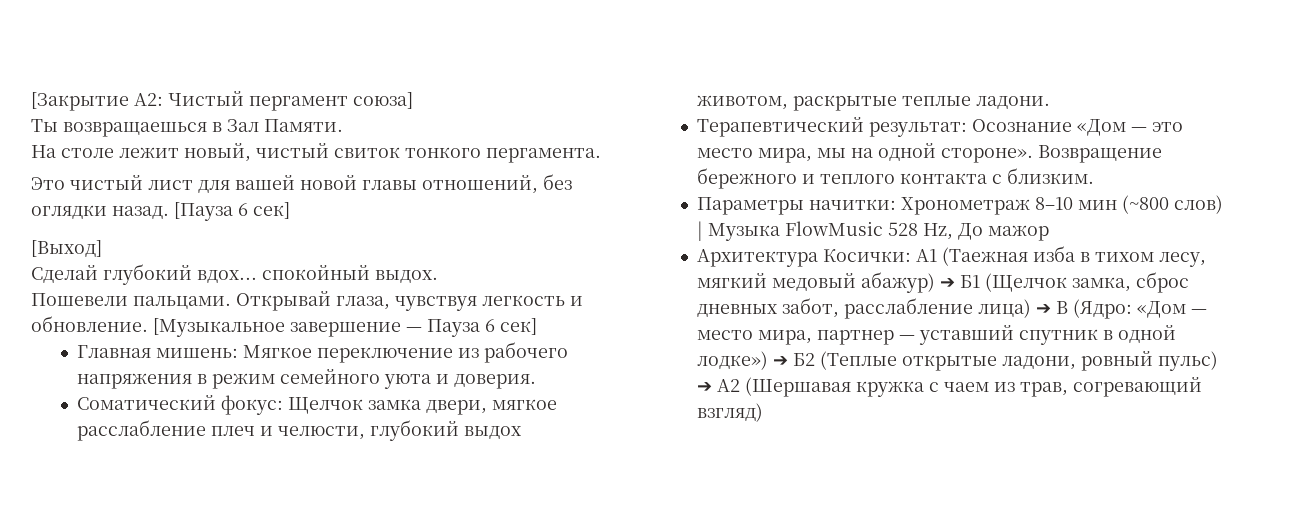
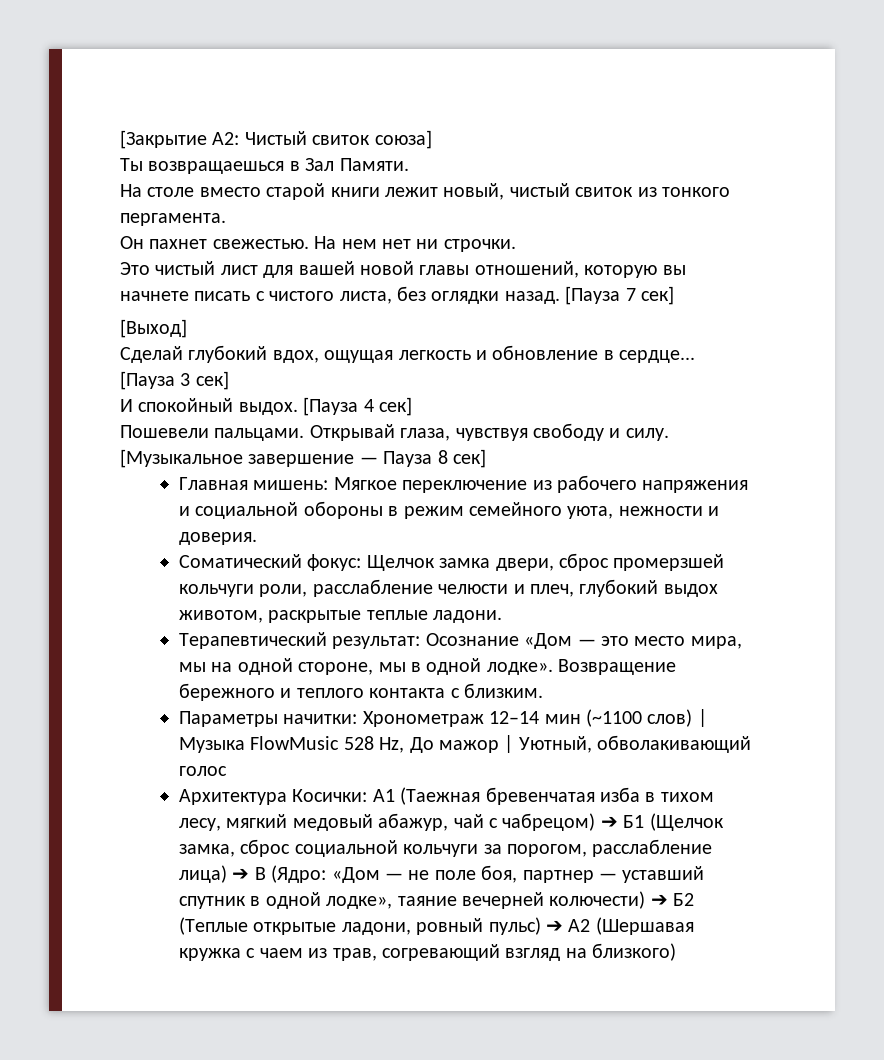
- [Закрытие А2: Чистый пергамент союза]
+ [Закрытие А2: Чистый свиток союза]
- На столе лежит новый, чистый свиток тонкого пергамента.
+ На столе вместо старой книги лежит новый, чистый свиток из тонкого пергамента.
+ Он пахнет свежестью. На нем нет ни строчки.
- Это чистый лист для вашей новой главы отношений, без оглядки назад.
+ Это чистый лист для вашей новой главы отношений, которую вы начнете писать с чистого листа, без оглядки назад.
- [Пауза 6 сек]
+ [Пауза 7 сек]
- Сделай глубокий вдох... спокойный выдох.
+ Сделай глубокий вдох, ощущая легкость и обновление в сердце... [Пауза 3 сек]
+ И спокойный выдох. [Пауза 4 сек]
- Открывай глаза, чувствуя легкость и обновление.
+ Открывай глаза, чувствуя свободу и силу.
- [Музыкальное завершение — Пауза 6 сек]
+ [Музыкальное завершение — Пауза 8 сек]
- Главная мишень: Мягкое переключение из рабочего напряжения в режим семейного уюта и доверия.
+ Главная мишень: Мягкое переключение из рабочего напряжения и социальной обороны в режим семейного уюта, нежности и доверия.
- Соматический фокус: Щелчок замка двери, мягкое расслабление плеч и челюсти, глубокий выдох животом, раскрытые теплые ладони.
+ Соматический фокус: Щелчок замка двери, сброс промерзшей кольчуги роли, расслабление челюсти и плеч, глубокий выдох животом, раскрытые теплые ладони.
- Терапевтический результат: Осознание «Дом — это место мира, мы на одной стороне».
+ Терапевтический результат: Осознание «Дом — это место мира, мы на одной стороне, мы в одной лодке».
- Параметры начитки: Хронометраж 8–10 мин (~800 слов) | Музыка FlowMusic 528 Hz, До мажор
+ Параметры начитки: Хронометраж 12–14 мин (~1100 слов) | Музыка FlowMusic 528 Hz, До мажор | Уютный, обволакивающий голос
- Архитектура Косички: А1 (Таежная изба в тихом лесу, мягкий медовый абажур) ➔ Б1 (Щелчок замка, сброс дневных забот, расслабление лица) ➔ В (Ядро: «Дом — место мира, партнер — уставший спутник в одной лодке») ➔ Б2 (Теплые открытые ладони, ровный пульс) ➔ А2 (Шершавая кружка с чаем из трав, согревающий взгляд)
+ Архитектура Косички: А1 (Таежная бревенчатая изба в тихом лесу, мягкий медовый абажур, чай с чабрецом) ➔ Б1 (Щелчок замка, сброс социальной кольчуги за порогом, расслабление лица) ➔ В (Ядро: «Дом — не поле боя, партнер — уставший спутник в одной лодке», таяние вечерней колючести) ➔ Б2 (Теплые открытые ладони, ровный пульс) ➔ А2 (Шершавая кружка с чаем из трав, согревающий взгляд на близкого)

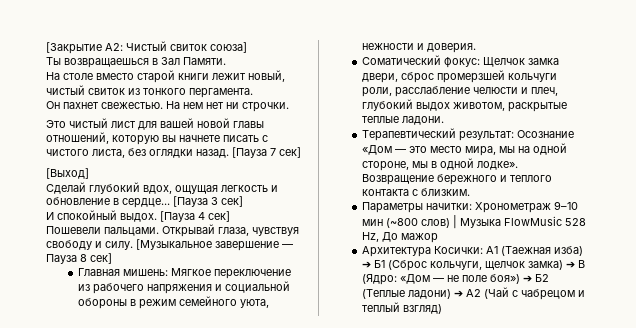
- Параметры начитки: Хронометраж 12–14 мин (~1100 слов) | Музыка FlowMusic 528 Hz, До мажор | Уютный, обволакивающий голос
+ Параметры начитки: Хронометраж 9–10 мин (~800 слов) | Музыка FlowMusic 528 Hz, До мажор
- Архитектура Косички: А1 (Таежная бревенчатая изба в тихом лесу, мягкий медовый абажур, чай с чабрецом) ➔ Б1 (Щелчок замка, сброс социальной кольчуги за порогом, расслабление лица) ➔ В (Ядро: «Дом — не поле боя, партнер — уставший спутник в одной лодке», таяние вечерней колючести) ➔ Б2 (Теплые открытые ладони, ровный пульс) ➔ А2 (Шершавая кружка с чаем из трав, согревающий взгляд на близкого)
+ Архитектура Косички: А1 (Таежная изба) ➔ Б1 (Сброс кольчуги, щелчок замка) ➔ В (Ядро: «Дом — не поле боя») ➔ Б2 (Теплые ладони) ➔ А2 (Чай с чабрецом и теплый взгляд)

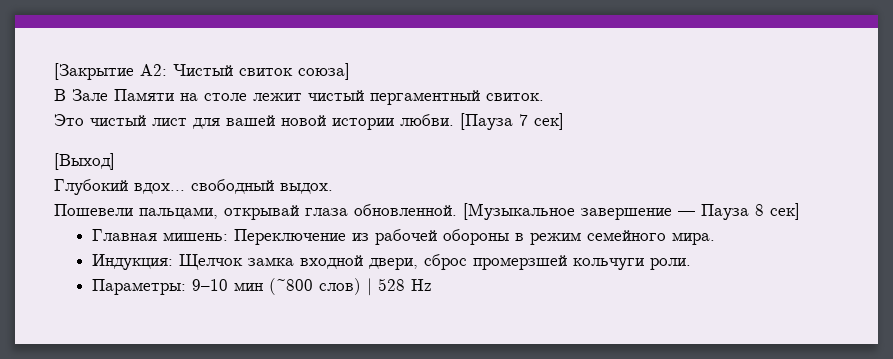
- Ты возвращаешься в Зал Памяти.
- На столе вместо старой книги лежит новый, чистый свиток из тонкого пергамента.
- Он пахнет свежестью. На нем нет ни строчки.
+ В Зале Памяти на столе лежит чистый пергаментный свиток.
- Это чистый лист для вашей новой главы отношений, которую вы начнете писать с чистого листа, без оглядки назад. [Пауза 7 сек]
+ Это чистый лист для вашей новой истории любви. [Пауза 7 сек]
  [Выход]
- Сделай глубокий вдох, ощущая легкость и обновление в сердце... [Пауза 3 сек]
- И спокойный выдох. [Пауза 4 сек]
- Пошевели пальцами. Открывай глаза, чувствуя свободу и силу.
+ Глубокий вдох... свободный выдох.
+ Пошевели пальцами, открывай глаза обновленной.
- Главная мишень: Мягкое переключение из рабочего напряжения и социальной обороны в режим семейного уюта, нежности и доверия.
- Соматический фокус: Щелчок замка двери, сброс промерзшей кольчуги роли, расслабление челюсти и плеч, глубокий выдох животом, раскрытые теплые ладони.
- Терапевтический результат: Осознание «Дом — это место мира, мы на одной стороне, мы в одной лодке». Возвращение бережного и теплого контакта с близким.
- Параметры начитки: Хронометраж 9–10 мин (~800 слов) | Музыка FlowMusic 528 Hz, До мажор
- Архитектура Косички: А1 (Таежная изба) ➔ Б1 (Сброс кольчуги, щелчок замка) ➔ В (Ядро: «Дом — не поле боя») ➔ Б2 (Теплые ладони) ➔ А2 (Чай с чабрецом и теплый взгляд)
+ Главная мишень: Переключение из рабочей обороны в режим семейного мира.
+ Индукция: Щелчок замка входной двери, сброс промерзшей кольчуги роли.
+ Параметры: 9–10 мин (~800 слов) | 528 Hz

